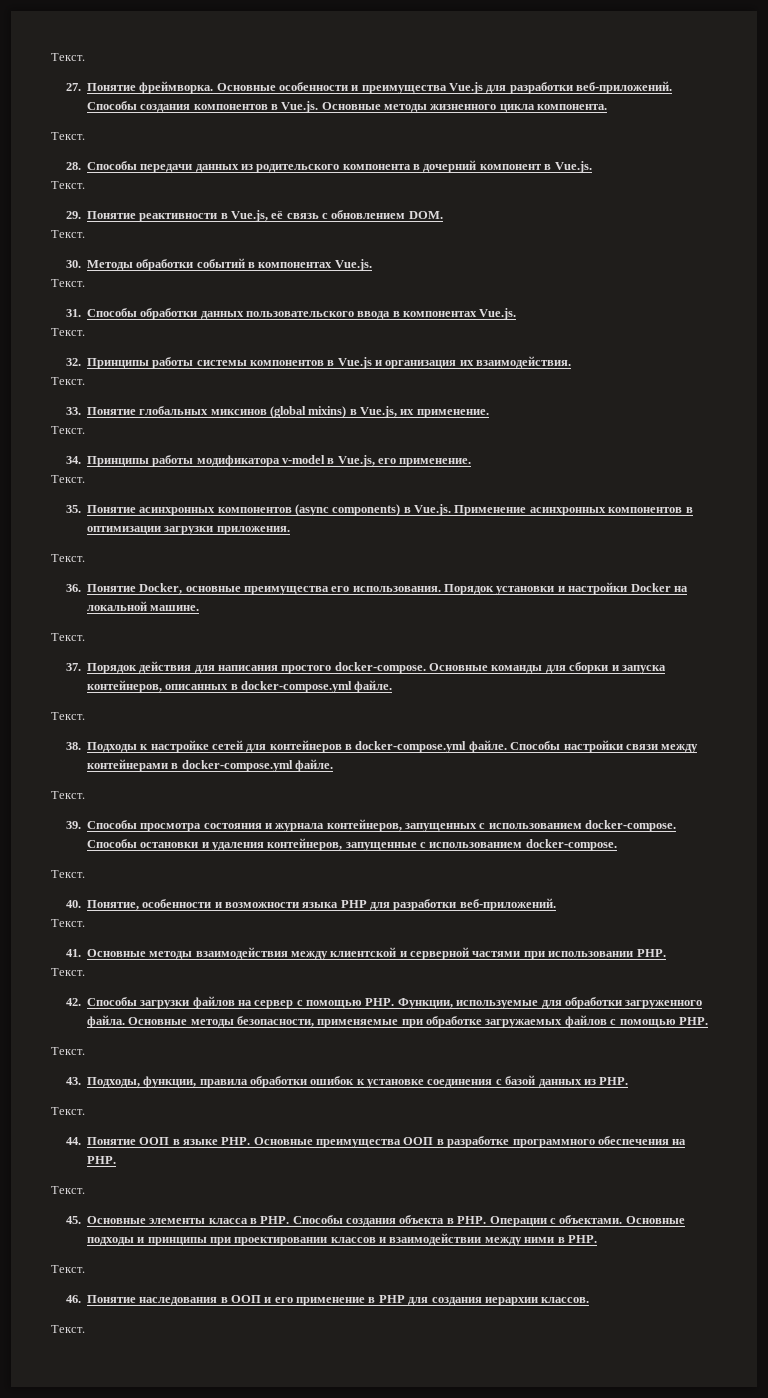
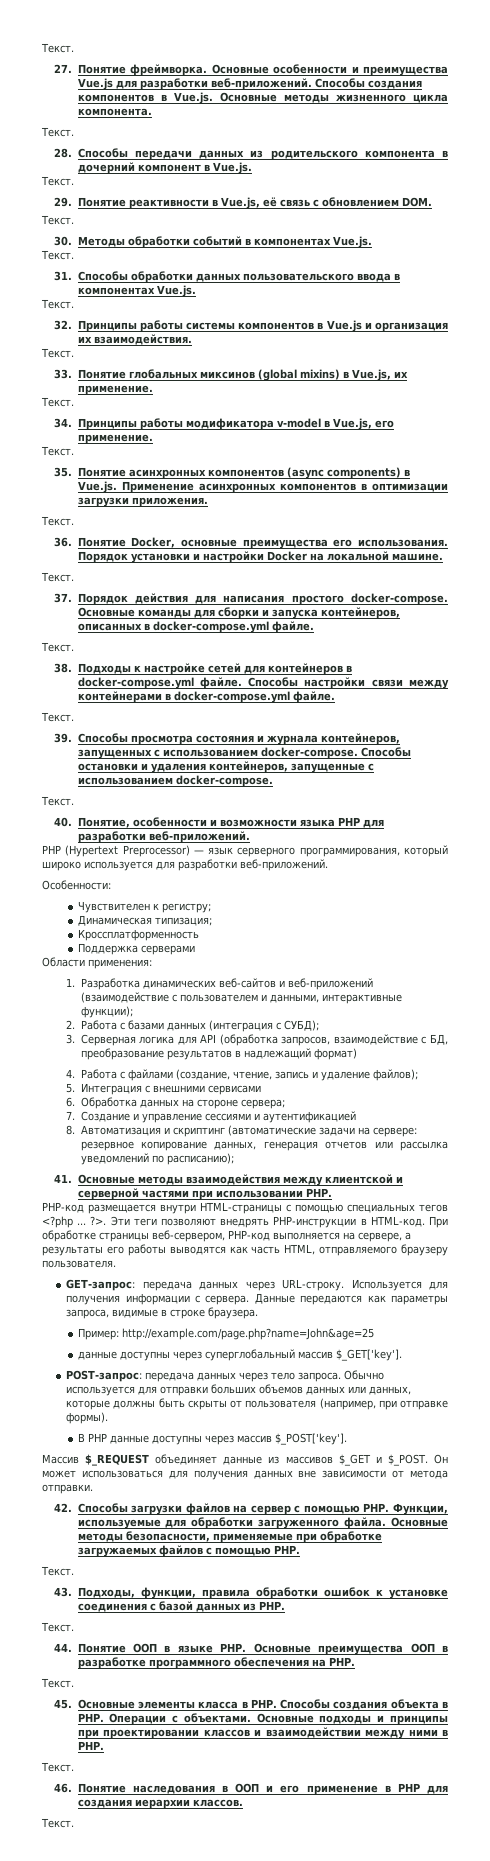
  40. Понятие, особенности и возможности языка PHP для разработки веб-приложений.
- Текст.
+ PHP (Hypertext Preprocessor) — язык серверного программирования, который широко используется для разработки веб-приложений.
+ Особенности:
+ Чувствителен к регистру;
+ Динамическая типизация;
+ Кроссплатформенность
+ Поддержка серверами
+ Области применения:
+ 1. Разработка динамических веб-сайтов и веб-приложений (взаимодействие с пользователем и данными, интерактивные функции);
+ 2. Работа с базами данных (интеграция с СУБД);
+ 3. Серверная логика для API (обработка запросов, взаимодействие с БД, преобразование результатов в надлежащий формат)
+ 4. Работа с файлами (создание, чтение, запись и удаление файлов);
+ 5. Интеграция с внешними сервисами
+ 6. Обработка данных на стороне сервера;
+ 7. Создание и управление сессиями и аутентификацией
+ 8. Автоматизация и скриптинг (автоматические задачи на сервере: резервное копирование данных, генерация отчетов или рассылка уведомлений по расписанию);
  41. Основные методы взаимодействия между клиентской и серверной частями при использовании PHP.
- Текст.
+ PHP-код размещается внутри HTML-страницы с помощью специальных тегов <?php ... ?>. Эти теги позволяют внедрять PHP-инструкции в HTML-код. При обработке страницы веб-сервером, PHP-код выполняется на сервере, а результаты его работы выводятся как часть HTML, отправляемого браузеру пользователя.
+ GET-запрос: передача данных через URL-строку. Используется для получения информации с сервера. Данные передаются как параметры запроса, видимые в строке браузера.
+ Пример: http://example.com/page.php?name=John&age=25
+ данные доступны через суперглобальный массив $_GET['key'].
+ POST-запрос: передача данных через тело запроса. Обычно используется для отправки больших объемов данных или данных, которые должны быть скрыты от пользователя (например, при отправке формы).
+ В PHP данные доступны через массив $_POST['key'].
+ Массив $_REQUEST объединяет данные из массивов $_GET и $_POST. Он может использоваться для получения данных вне зависимости от метода отправки.

